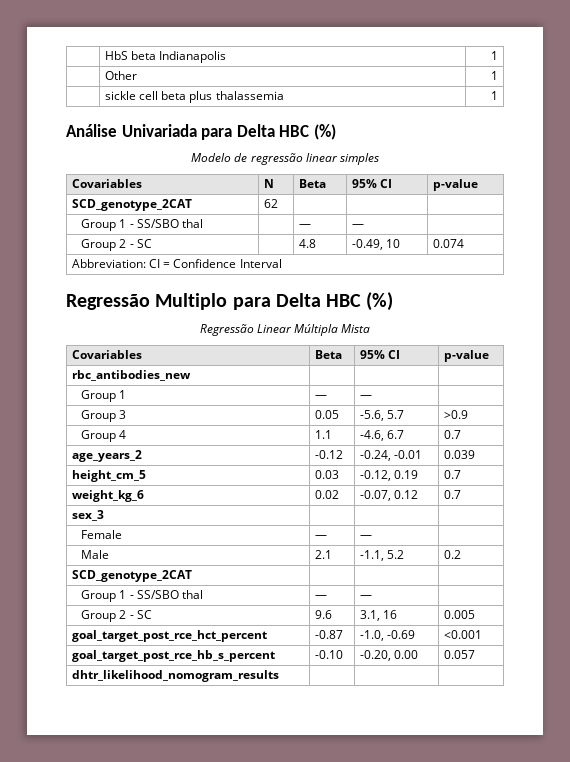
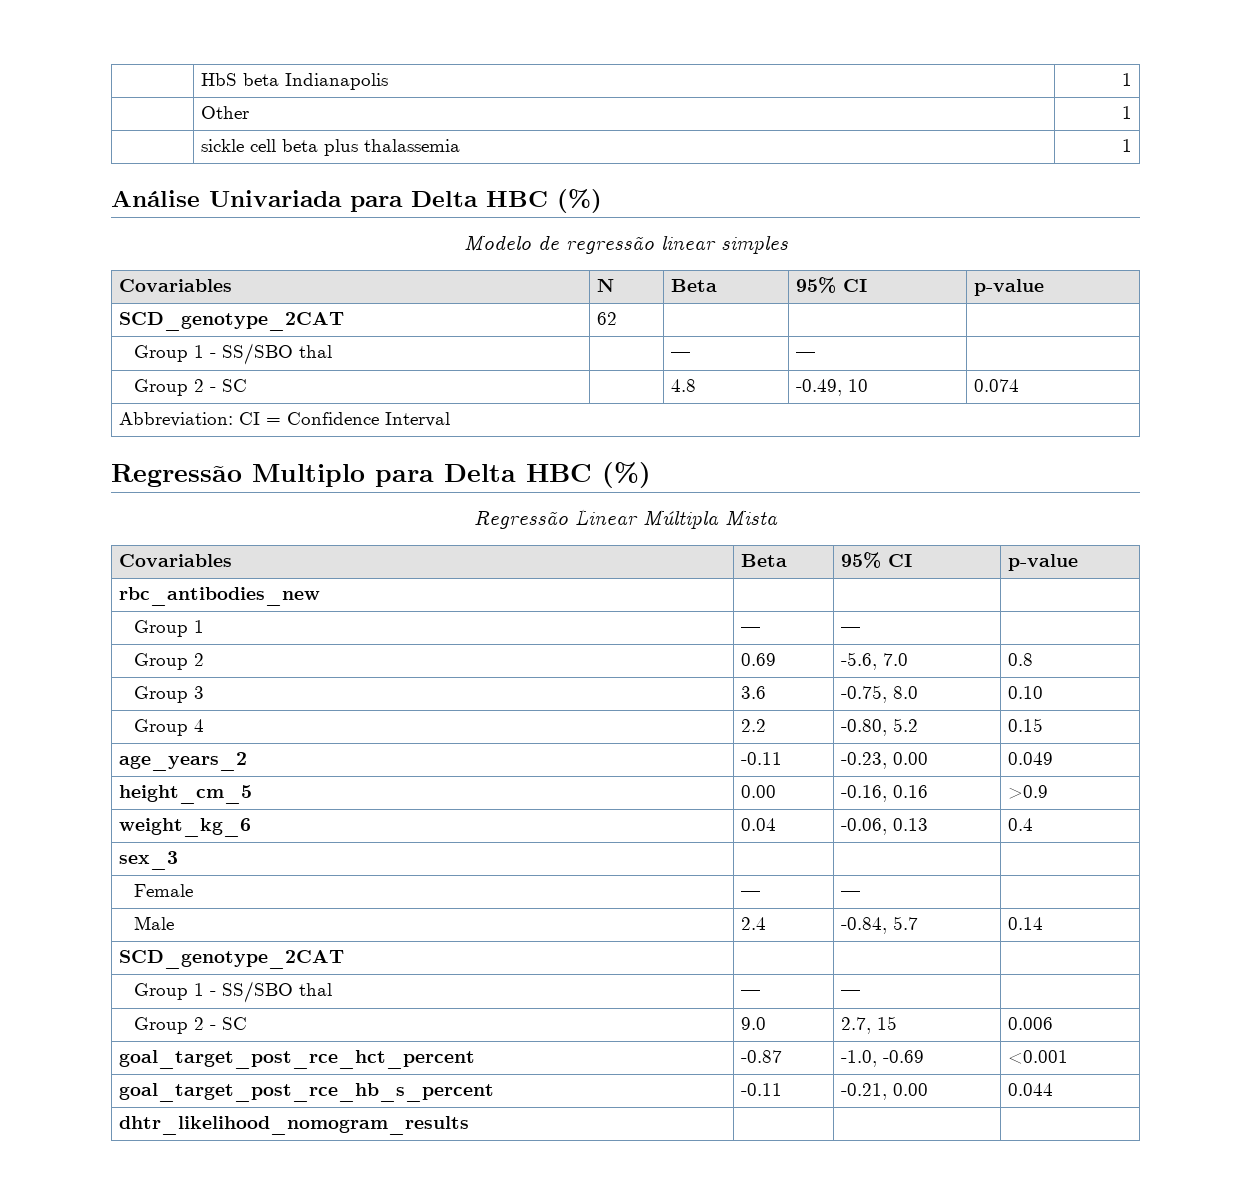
- Group 3 | 0.05 | -5.6, 5.7 | >0.9
- Group 4 | 1.1 | -4.6, 6.7 | 0.7
- age_years_2 | -0.12 | -0.24, -0.01 | 0.039
- height_cm_5 | 0.03 | -0.12, 0.19 | 0.7
- weight_kg_6 | 0.02 | -0.07, 0.12 | 0.7
+ Group 2 | 0.69 | -5.6, 7.0 | 0.8
+ Group 3 | 3.6 | -0.75, 8.0 | 0.10
+ Group 4 | 2.2 | -0.80, 5.2 | 0.15
+ age_years_2 | -0.11 | -0.23, 0.00 | 0.049
+ height_cm_5 | 0.00 | -0.16, 0.16 | >0.9
+ weight_kg_6 | 0.04 | -0.06, 0.13 | 0.4
- Male | 2.1 | -1.1, 5.2 | 0.2
+ Male | 2.4 | -0.84, 5.7 | 0.14
- Group 2 - SC | 9.6 | 3.1, 16 | 0.005
+ Group 2 - SC | 9.0 | 2.7, 15 | 0.006
- goal_target_post_rce_hb_s_percent | -0.10 | -0.20, 0.00 | 0.057
+ goal_target_post_rce_hb_s_percent | -0.11 | -0.21, 0.00 | 0.044

